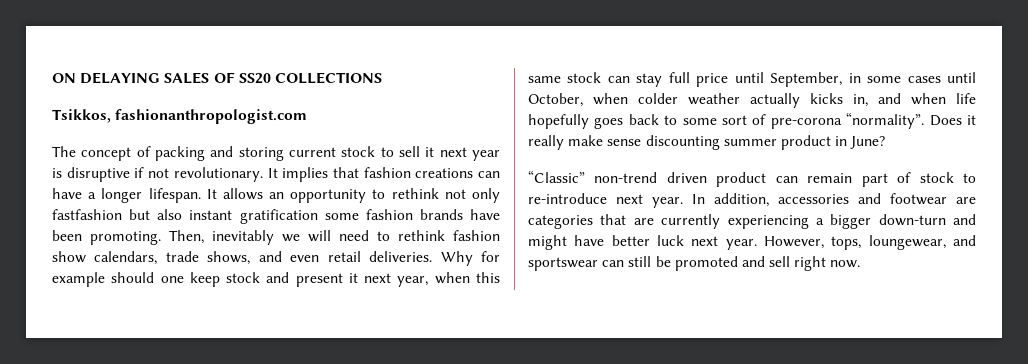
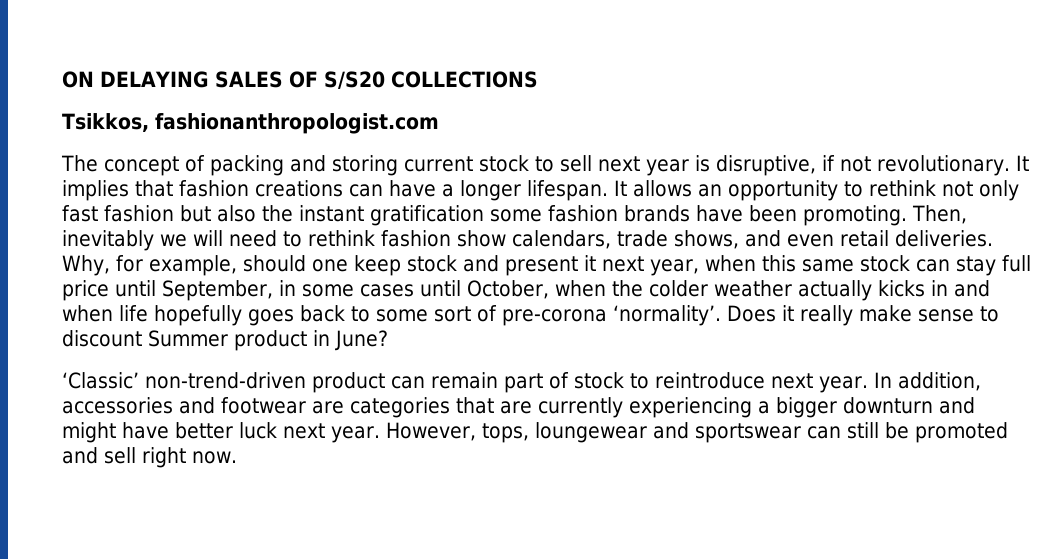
- ON DELAYING SALES OF SS20 COLLECTIONS
+ ON DELAYING SALES OF S/S20 COLLECTIONS
- The concept of packing and storing current stock to sell it next year is disruptive if not revolutionary.
+ The concept of packing and storing current stock to sell next year is disruptive, if not revolutionary.
- It allows an opportunity to rethink not only fastfashion but also instant gratification some fashion brands have been promoting.
+ It allows an opportunity to rethink not only fast fashion but also the instant gratification some fashion brands have been promoting.
- Why for example should one keep stock and present it next year, when this same stock can stay full price until September, in some cases until October, when colder weather actually kicks in, and when life hopefully goes back to some sort of pre-corona “normality”.
+ Why, for example, should one keep stock and present it next year, when this same stock can stay full price until September, in some cases until October, when the colder weather actually kicks in and when life hopefully goes back to some sort of pre-corona ‘normality’.
- Does it really make sense discounting summer product in June?
+ Does it really make sense to discount Summer product in June?
- “Classic” non-trend driven product can remain part of stock to re-introduce next year.
+ ‘Classic’ non-trend-driven product can remain part of stock to reintroduce next year.
- In addition, accessories and footwear are categories that are currently experiencing a bigger down-turn and might have better luck next year.
+ In addition, accessories and footwear are categories that are currently experiencing a bigger downturn and might have better luck next year.
- However, tops, loungewear, and sportswear can still be promoted and sell right now.
+ However, tops, loungewear and sportswear can still be promoted and sell right now.

